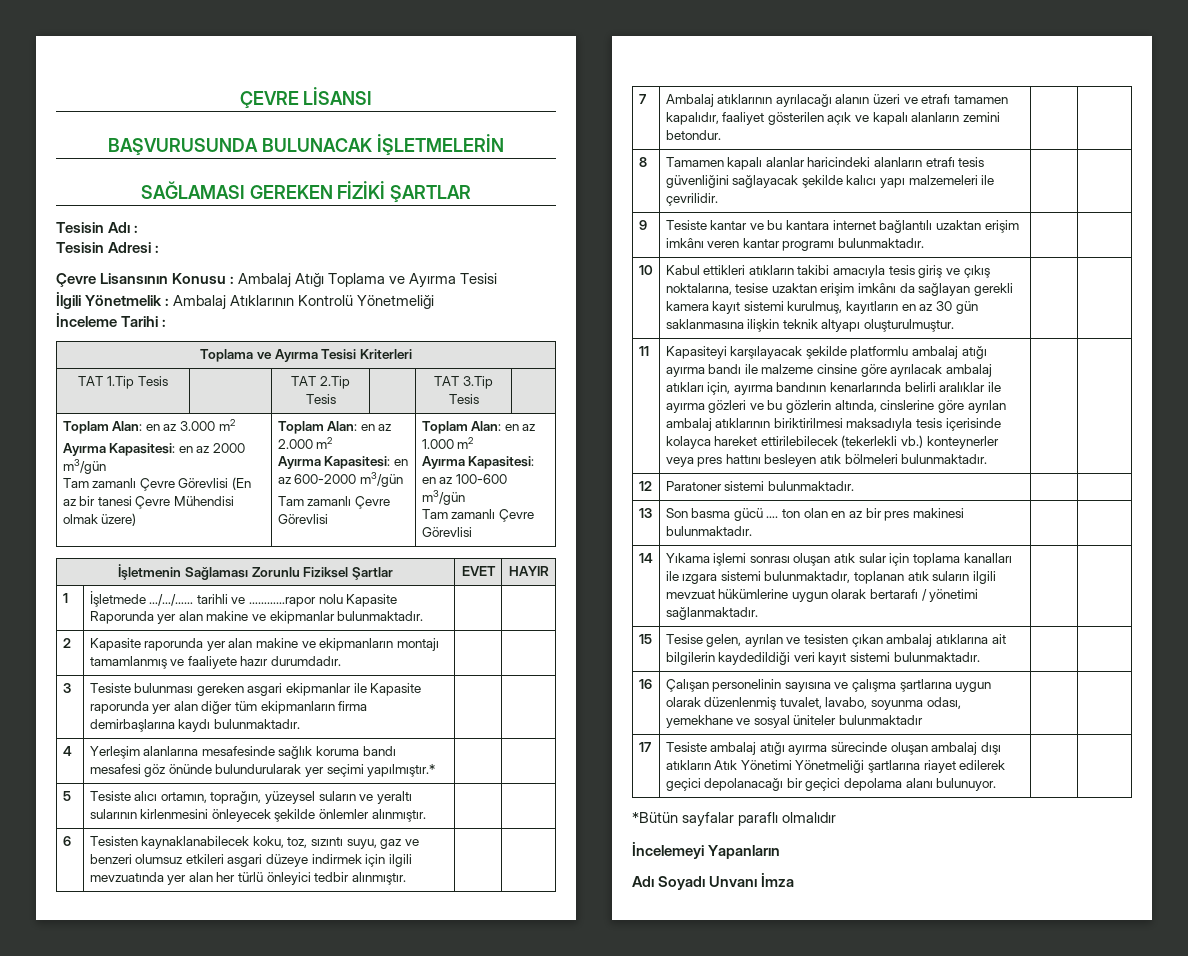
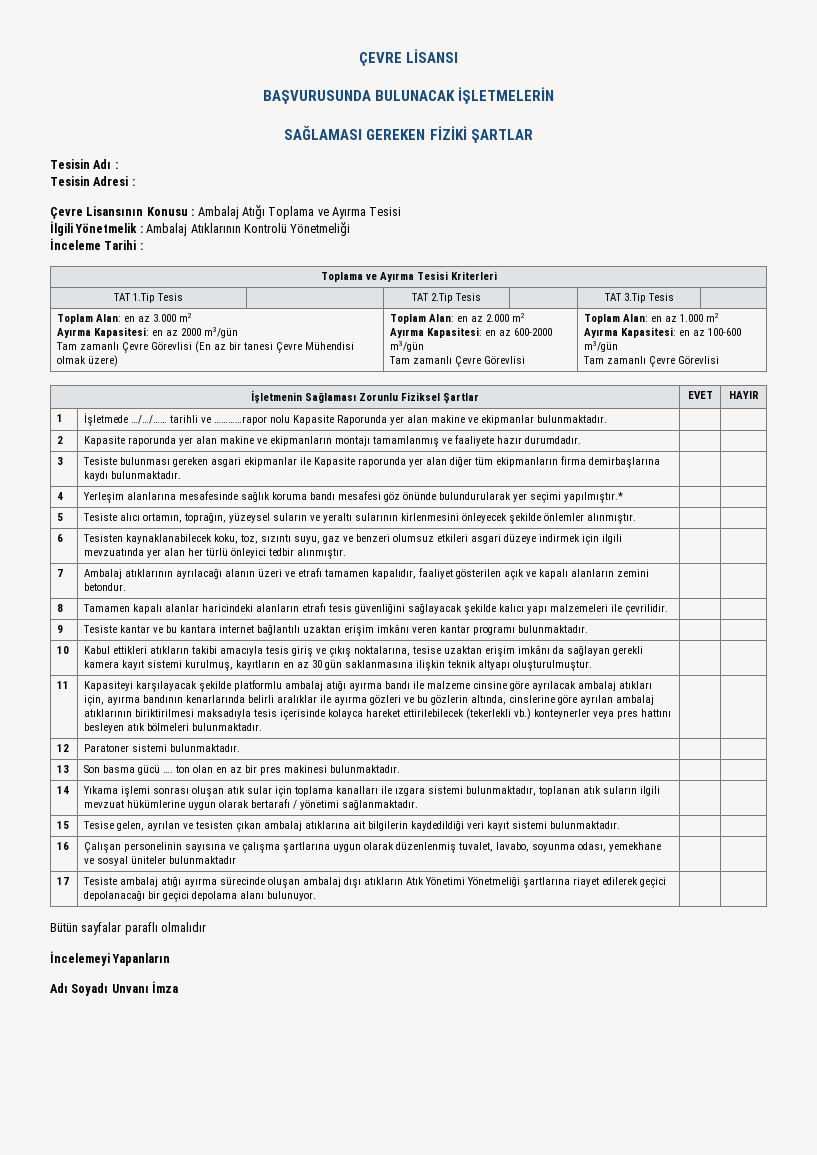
- *Bütün sayfalar paraflı olmalıdır
+ Bütün sayfalar paraflı olmalıdır

